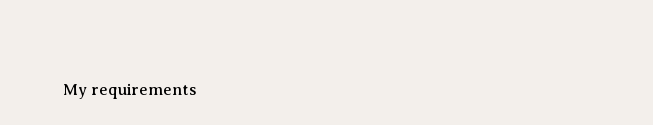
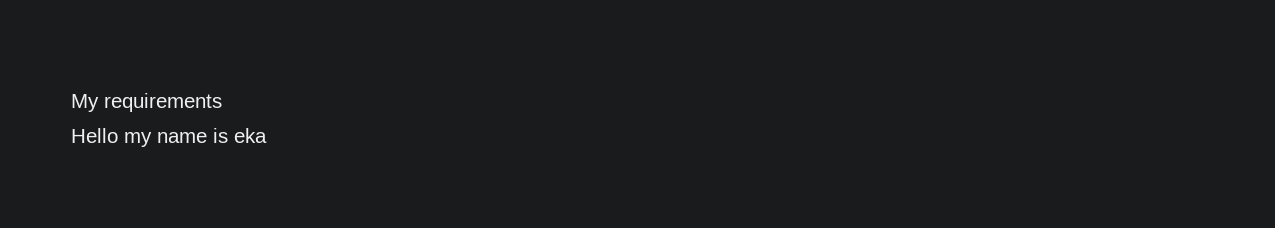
+ Hello my name is eka

